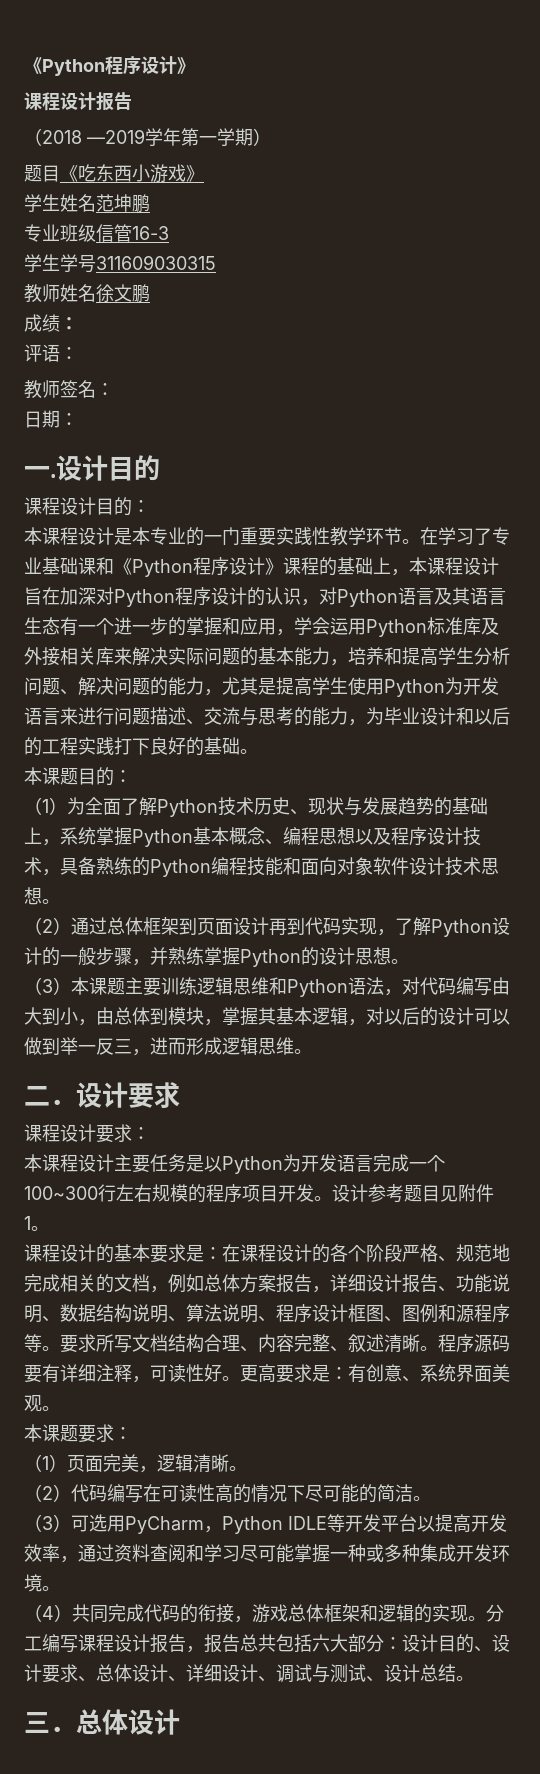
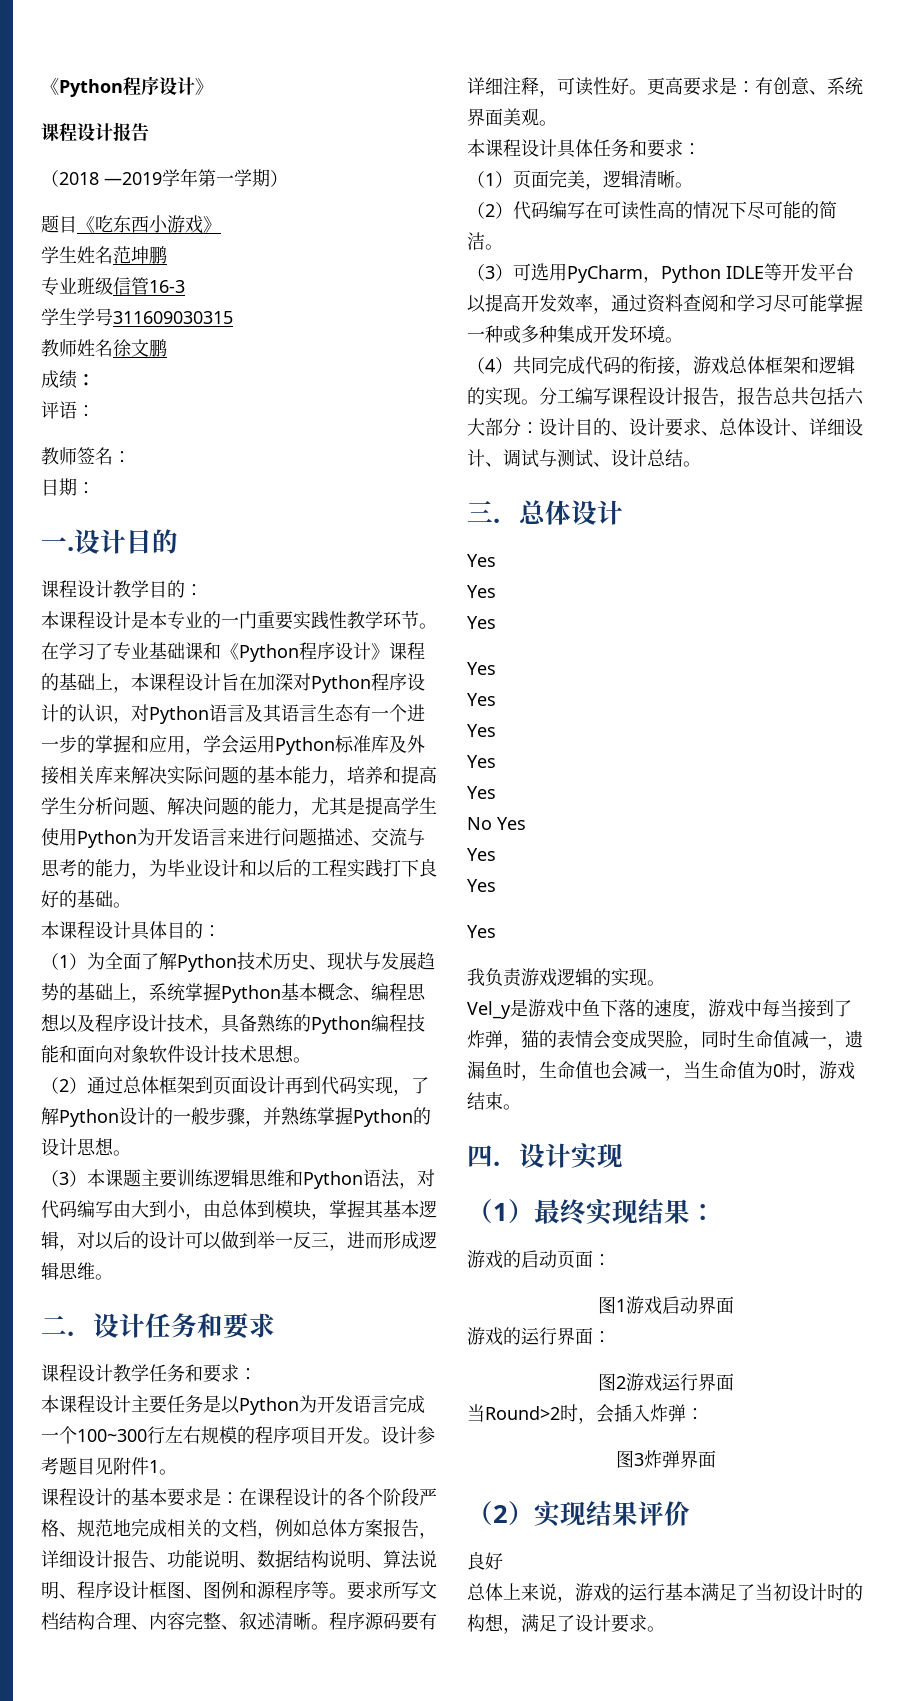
- 课程设计目的：
+ 课程设计教学目的：
- 本课题目的：
+ 本课程设计具体目的：
- 二．设计要求
+ 二．设计任务和要求
- 课程设计要求：
+ 课程设计教学任务和要求：
- 本课题要求：
+ 本课程设计具体任务和要求：
  三．总体设计
+ Yes
+ Yes
+ Yes
+ Yes
+ Yes
+ Yes
+ Yes
+ Yes
+ No Yes
+ Yes
+ Yes
+ Yes
+ 我负责游戏逻辑的实现。
+ Vel_y是游戏中鱼下落的速度，游戏中每当接到了炸弹，猫的表情会变成哭脸，同时生命值减一，遗漏鱼时，生命值也会减一，当生命值为0时，游戏结束。
+ 四．设计实现
+ （1）最终实现结果：
+ 游戏的启动页面：
+ 图1游戏启动界面
+ 游戏的运行界面：
+ 图2游戏运行界面
+ 当Round>2时，会插入炸弹：
+ 图3炸弹界面
+ （2）实现结果评价
+ 良好
+ 总体上来说，游戏的运行基本满足了当初设计时的构想，满足了设计要求。

